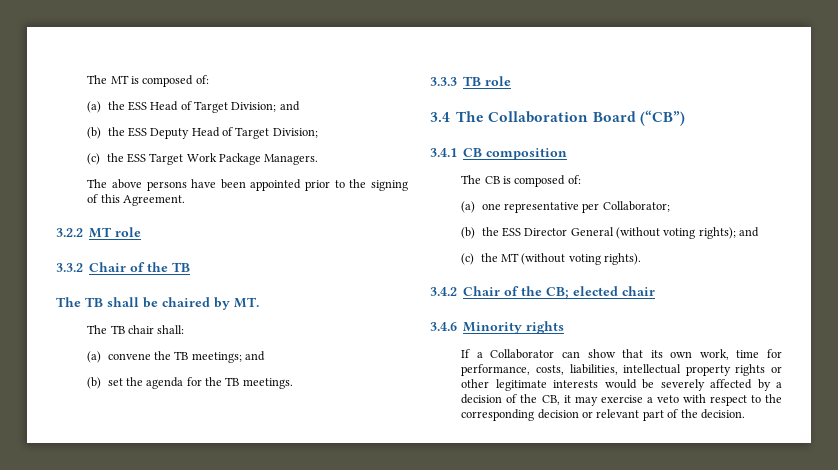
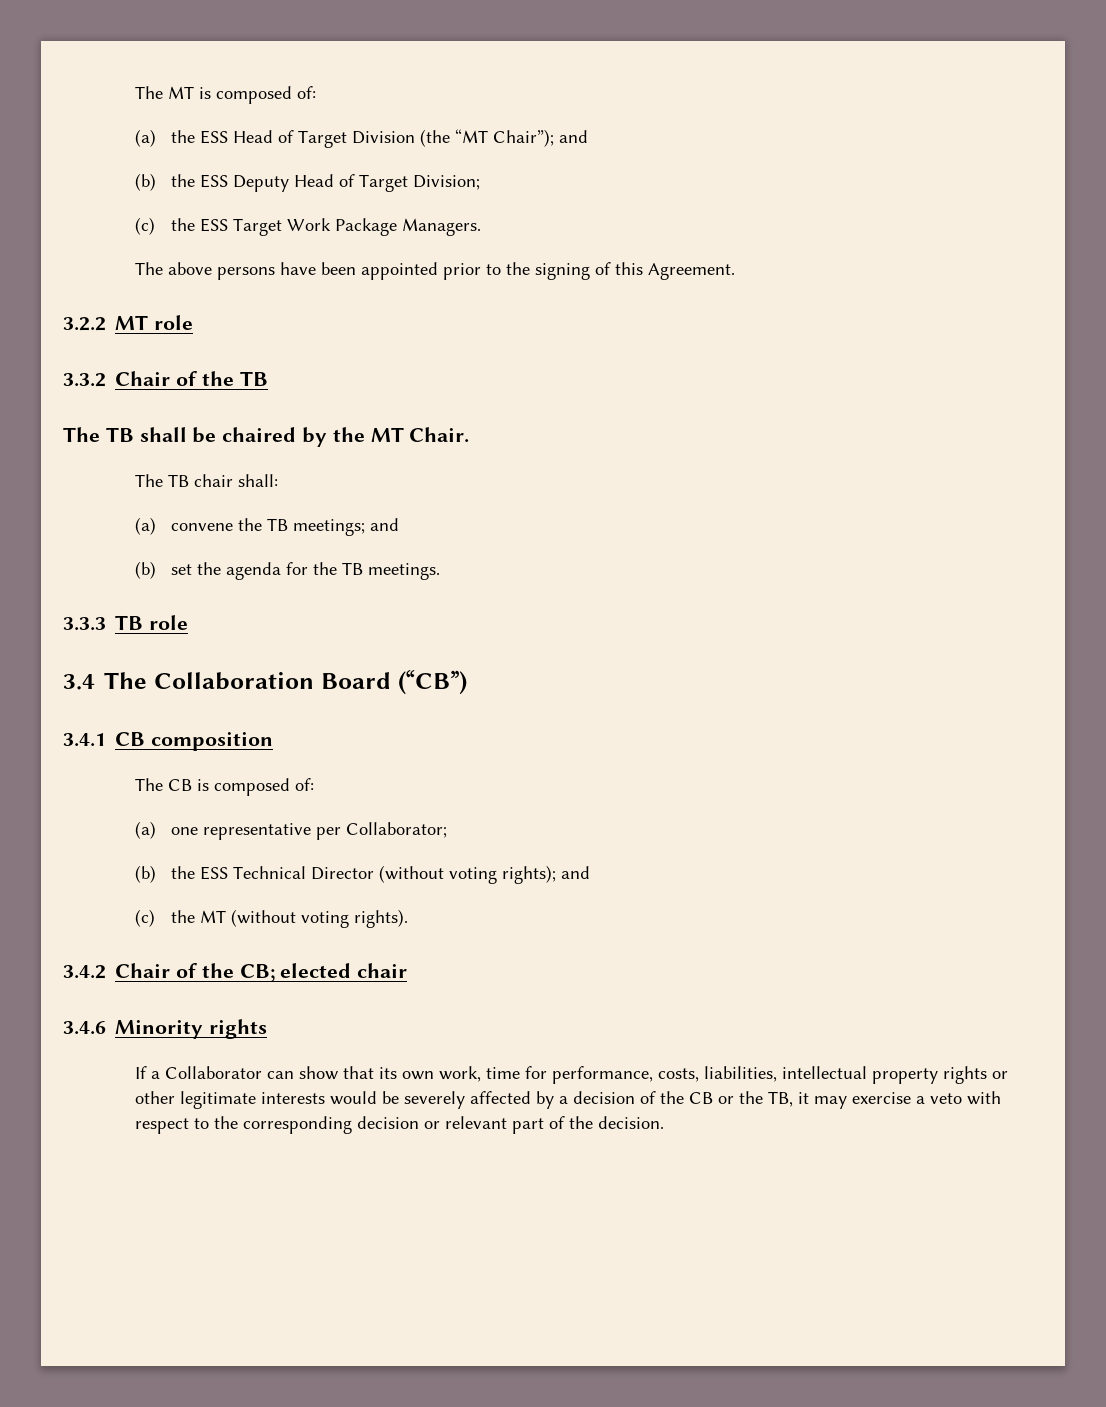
- (a) the ESS Head of Target Division; and
+ (a) the ESS Head of Target Division (the “MT Chair”); and
- The TB shall be chaired by MT.
+ The TB shall be chaired by the MT Chair.
- (b) the ESS Director General (without voting rights); and
+ (b) the ESS Technical Director (without voting rights); and
- If a Collaborator can show that its own work, time for performance, costs, liabilities, intellectual property rights or other legitimate interests would be severely affected by a decision of the CB, it may exercise a veto with respect to the corresponding decision or relevant part of the decision.
+ If a Collaborator can show that its own work, time for performance, costs, liabilities, intellectual property rights or other legitimate interests would be severely affected by a decision of the CB or the TB, it may exercise a veto with respect to the corresponding decision or relevant part of the decision.

